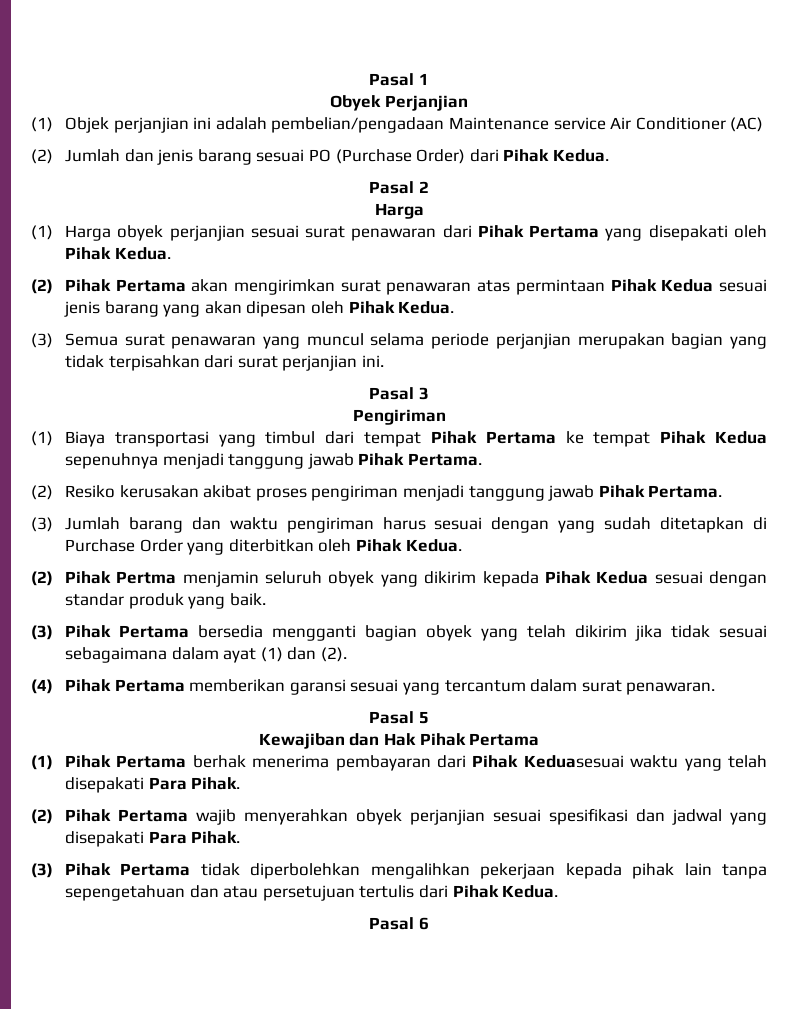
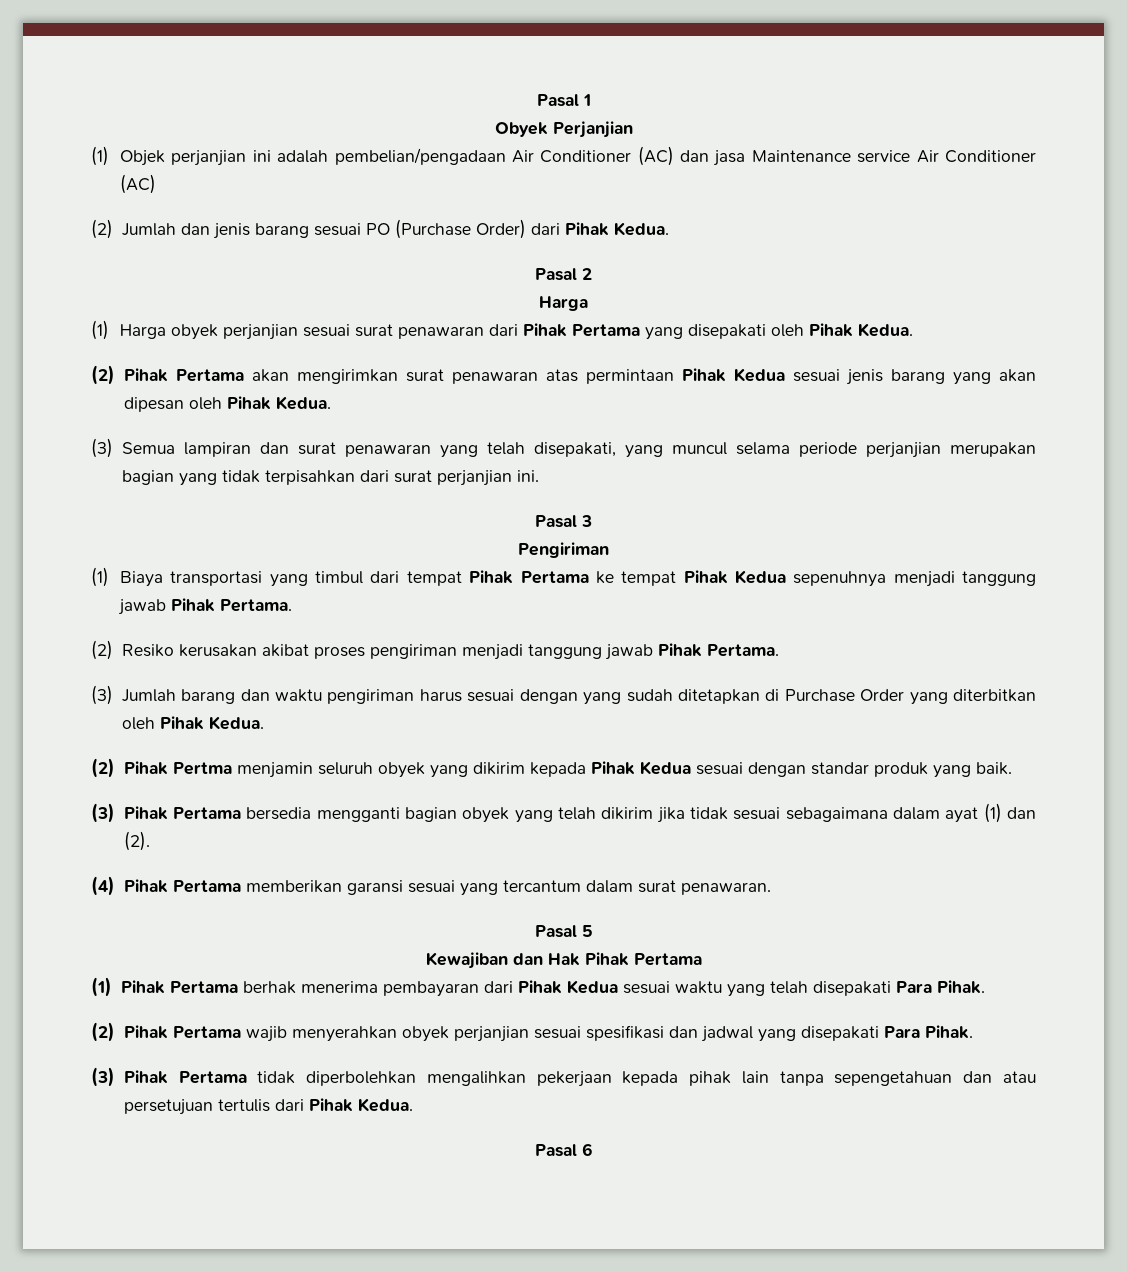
- (1) Objek perjanjian ini adalah pembelian/pengadaan Maintenance service Air Conditioner (AC)
+ (1) Objek perjanjian ini adalah pembelian/pengadaan Air Conditioner (AC) dan jasa Maintenance service Air Conditioner (AC)
- (3) Semua surat penawaran yang muncul selama periode perjanjian merupakan bagian yang tidak terpisahkan dari surat perjanjian ini.
+ (3) Semua lampiran dan surat penawaran yang telah disepakati, yang muncul selama periode perjanjian merupakan bagian yang tidak terpisahkan dari surat perjanjian ini.
- (1) Pihak Pertama berhak menerima pembayaran dari Pihak Keduasesuai waktu yang telah disepakati Para Pihak.
+ (1) Pihak Pertama berhak menerima pembayaran dari Pihak Kedua sesuai waktu yang telah disepakati Para Pihak.

